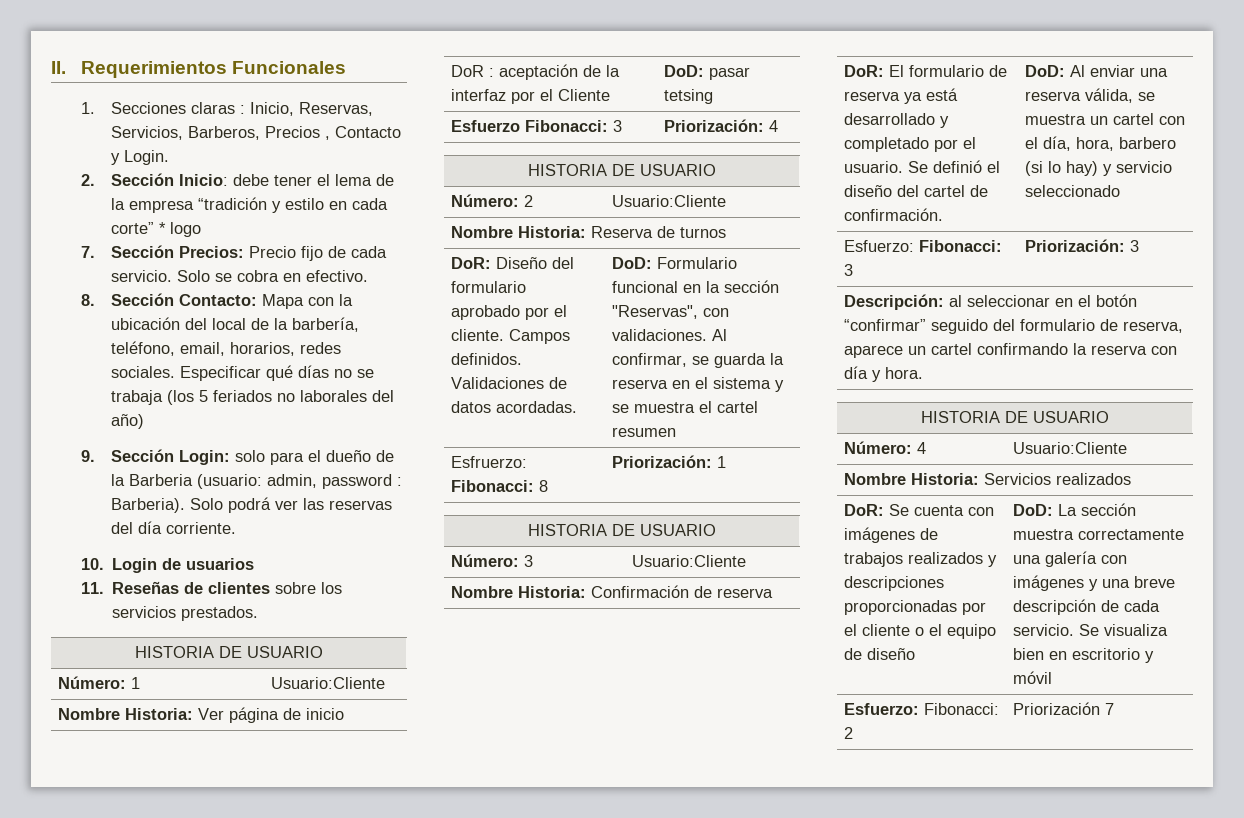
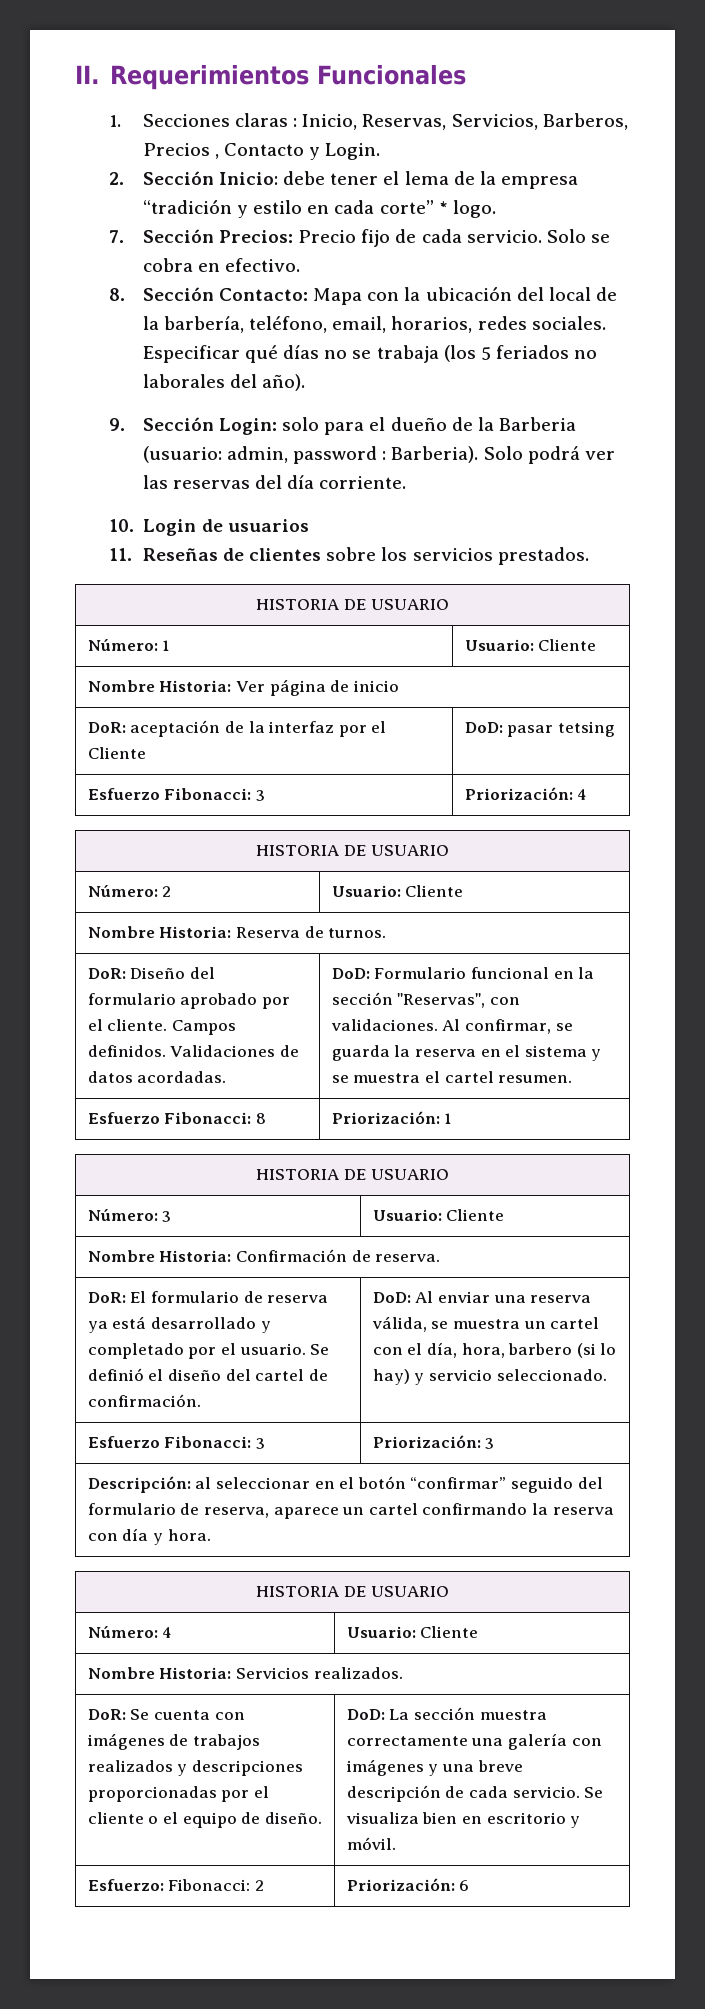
- 2. Sección Inicio: debe tener el lema de la empresa “tradición y estilo en cada corte” * logo
+ 2. Sección Inicio: debe tener el lema de la empresa “tradición y estilo en cada corte” * logo.
- Especificar qué días no se trabaja (los 5 feriados no laborales del año)
+ Especificar qué días no se trabaja (los 5 feriados no laborales del año).
- Número: 1 | Usuario:Cliente
+ Número: 1 | Usuario: Cliente
- DoR : aceptación de la interfaz por el Cliente | DoD: pasar tetsing
+ DoR: aceptación de la interfaz por el Cliente | DoD: pasar tetsing
- Número: 2 | Usuario:Cliente
+ Número: 2 | Usuario: Cliente
- Nombre Historia: Reserva de turnos
+ Nombre Historia: Reserva de turnos.
- DoR: Diseño del formulario aprobado por el cliente. Campos definidos. Validaciones de datos acordadas. | DoD: Formulario funcional en la sección "Reservas", con validaciones. Al confirmar, se guarda la reserva en el sistema y se muestra el cartel resumen
- Esfruerzo: Fibonacci: 8 | Priorización: 1
+ DoR: Diseño del formulario aprobado por el cliente. Campos definidos. Validaciones de datos acordadas. | DoD: Formulario funcional en la sección "Reservas", con validaciones. Al confirmar, se guarda la reserva en el sistema y se muestra el cartel resumen.
+ Esfuerzo Fibonacci: 8 | Priorización: 1
- Número: 3 | Usuario:Cliente
+ Número: 3 | Usuario: Cliente
- Nombre Historia: Confirmación de reserva
+ Nombre Historia: Confirmación de reserva.
- DoD: Al enviar una reserva válida, se muestra un cartel con el día, hora, barbero (si lo hay) y servicio seleccionado
- Esfuerzo: Fibonacci: 3 | Priorización: 3
+ DoD: Al enviar una reserva válida, se muestra un cartel con el día, hora, barbero (si lo hay) y servicio seleccionado.
+ Esfuerzo Fibonacci: 3 | Priorización: 3
- Número: 4 | Usuario:Cliente
+ Número: 4 | Usuario: Cliente
- Nombre Historia: Servicios realizados
+ Nombre Historia: Servicios realizados.
- DoR: Se cuenta con imágenes de trabajos realizados y descripciones proporcionadas por el cliente o el equipo de diseño
+ DoR: Se cuenta con imágenes de trabajos realizados y descripciones proporcionadas por el cliente o el equipo de diseño.
- Se visualiza bien en escritorio y móvil
+ Se visualiza bien en escritorio y móvil.
- Esfuerzo: Fibonacci: 2 | Priorización 7
+ Esfuerzo: Fibonacci: 2 | Priorización: 6

